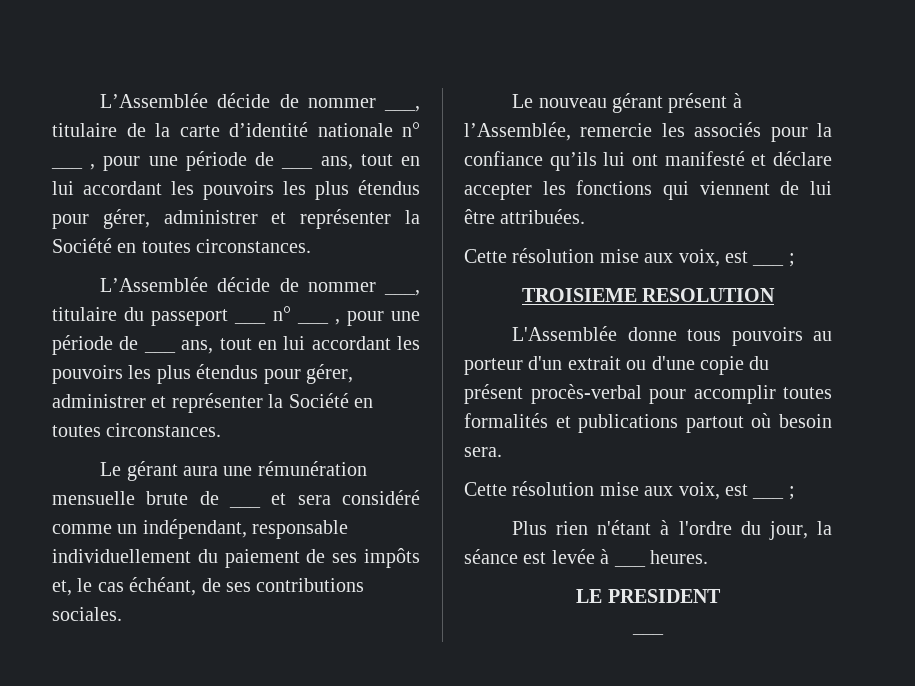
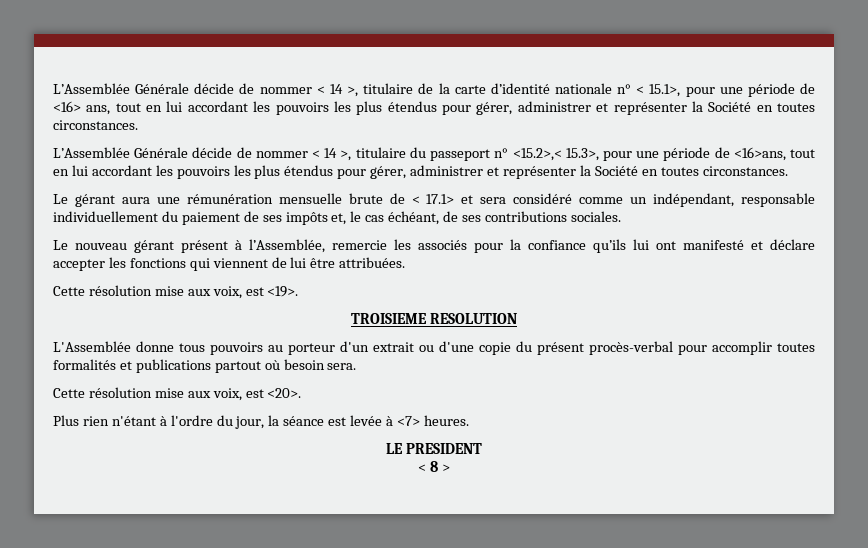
- L’Assemblée décide de nommer ___, titulaire de la carte d’identité nationale n° ___ , pour une période de ___ ans, tout en lui accordant les pouvoirs les plus étendus pour gérer, administrer et représenter la Société en toutes circonstances.
+ L’Assemblée Générale décide de nommer < 14 >, titulaire de la carte d’identité nationale n° < 15.1>, pour une période de <16> ans, tout en lui accordant les pouvoirs les plus étendus pour gérer, administrer et représenter la Société en toutes circonstances.
- L’Assemblée décide de nommer ___, titulaire du passeport ___ n° ___ , pour une période de ___ ans, tout en lui accordant les pouvoirs les plus étendus pour gérer, administrer et représenter la Société en toutes circonstances.
+ L’Assemblée Générale décide de nommer < 14 >, titulaire du passeport n° <15.2>,< 15.3>, pour une période de <16>ans, tout en lui accordant les pouvoirs les plus étendus pour gérer, administrer et représenter la Société en toutes circonstances.
- Le gérant aura une rémunération mensuelle brute de ___ et sera considéré comme un indépendant, responsable individuellement du paiement de ses impôts et, le cas échéant, de ses contributions sociales.
+ Le gérant aura une rémunération mensuelle brute de < 17.1> et sera considéré comme un indépendant, responsable individuellement du paiement de ses impôts et, le cas échéant, de ses contributions sociales.
  Le nouveau gérant présent à l’Assemblée, remercie les associés pour la confiance qu’ils lui ont manifesté et déclare accepter les fonctions qui viennent de lui être attribuées.
- Cette résolution mise aux voix, est ___ ;
+ Cette résolution mise aux voix, est <19>.
  L'Assemblée donne tous pouvoirs au porteur d'un extrait ou d'une copie du présent procès-verbal pour accomplir toutes formalités et publications partout où besoin sera.
- Cette résolution mise aux voix, est ___ ;
+ Cette résolution mise aux voix, est <20>.
- Plus rien n'étant à l'ordre du jour, la séance est levée à ___ heures.
+ Plus rien n'étant à l'ordre du jour, la séance est levée à <7> heures.
  LE PRESIDENT
- ___
+ < 8 >

